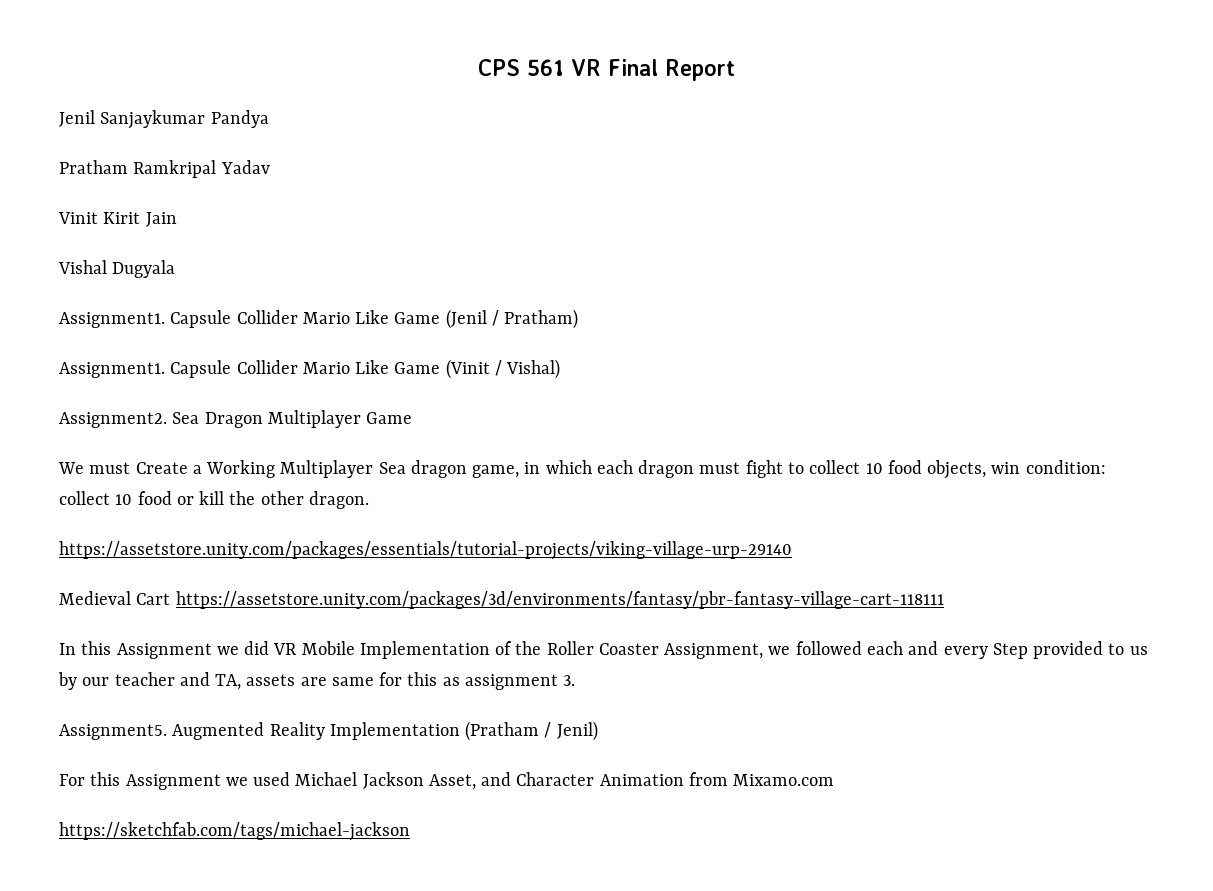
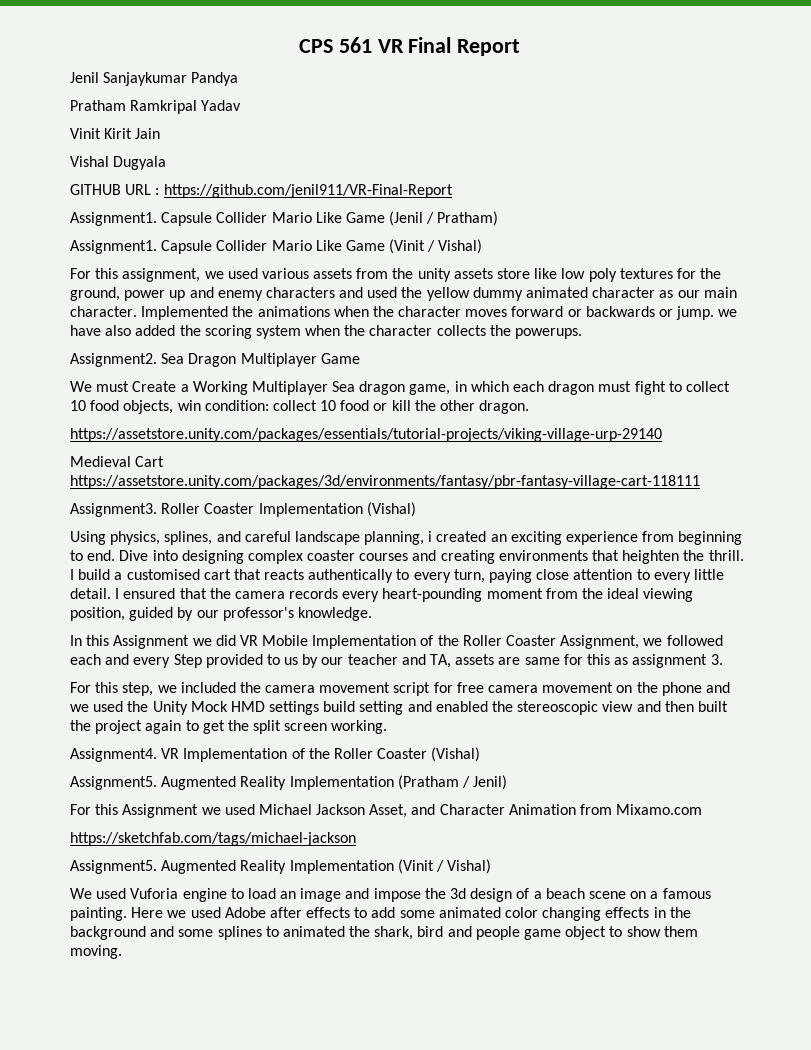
+ GITHUB URL : https://github.com/jenil911/VR-Final-Report
+ For this assignment, we used various assets from the unity assets store like low poly textures for the ground, power up and enemy characters and used the yellow dummy animated character as our main character. Implemented the animations when the character moves forward or backwards or jump. we have also added the scoring system when the character collects the powerups.
+ Assignment3. Roller Coaster Implementation (Vishal)
+ Using physics, splines, and careful landscape planning, i created an exciting experience from beginning to end. Dive into designing complex coaster courses and creating environments that heighten the thrill. I build a customised cart that reacts authentically to every turn, paying close attention to every little detail. I ensured that the camera records every heart-pounding moment from the ideal viewing position, guided by our professor's knowledge.
+ For this step, we included the camera movement script for free camera movement on the phone and we used the Unity Mock HMD settings build setting and enabled the stereoscopic view and then built the project again to get the split screen working.
+ Assignment4. VR Implementation of the Roller Coaster (Vishal)
+ Assignment5. Augmented Reality Implementation (Vinit / Vishal)
+ We used Vuforia engine to load an image and impose the 3d design of a beach scene on a famous painting. Here we used Adobe after effects to add some animated color changing effects in the background and some splines to animated the shark, bird and people game object to show them moving.

